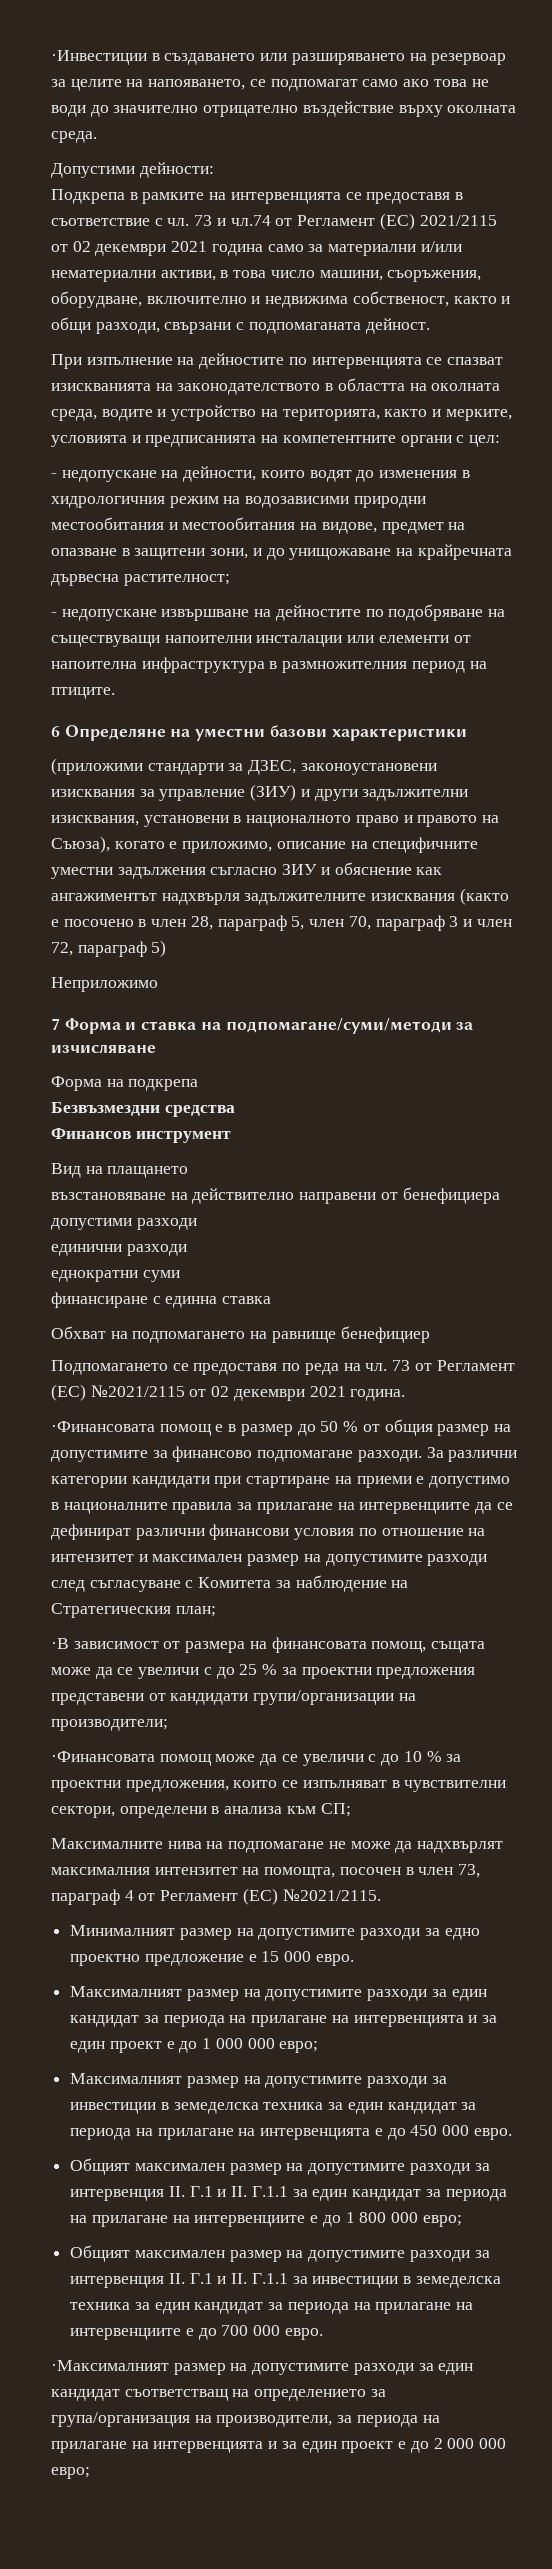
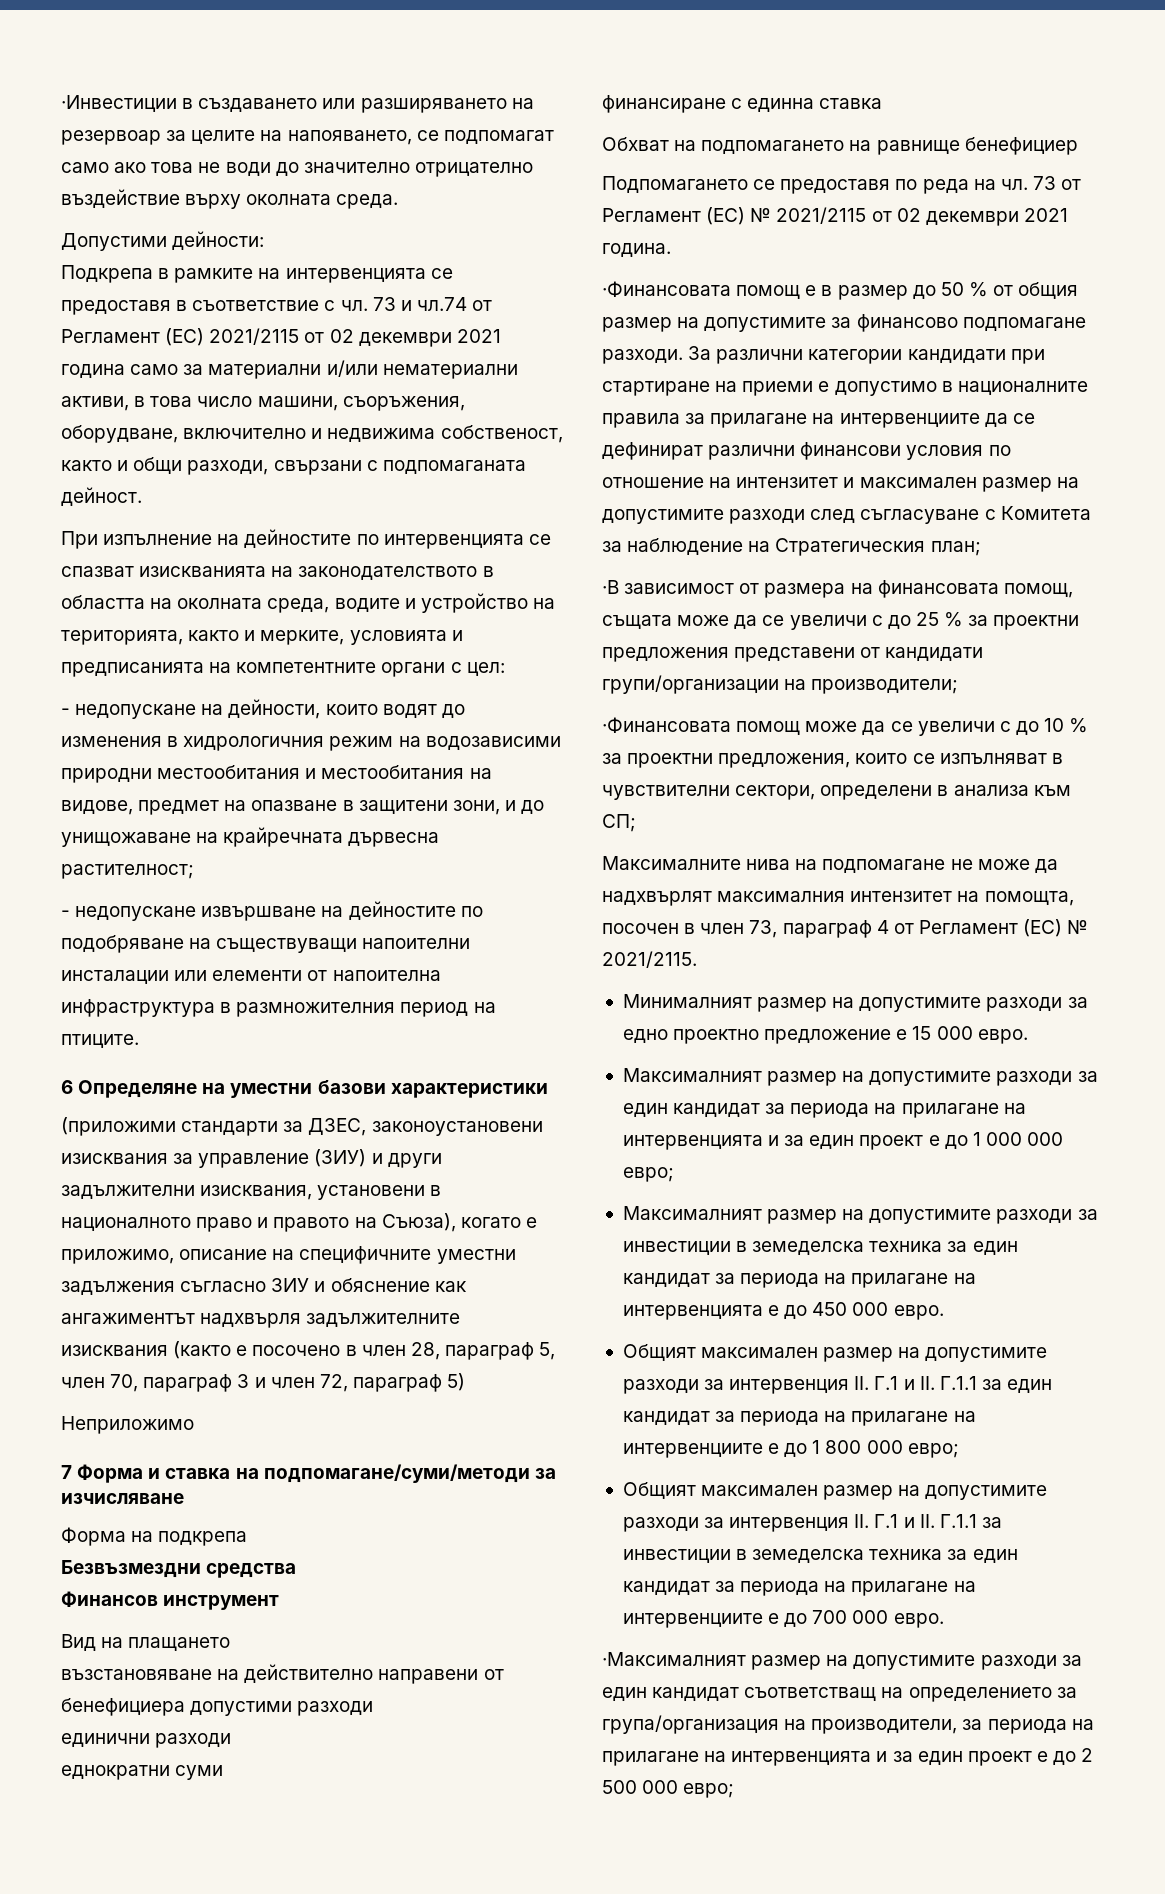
- 73 от Регламент (ЕС) №2021/2115 от 02 декември 2021 година.
+ 73 от Регламент (ЕС) № 2021/2115 от 02 декември 2021 година.
- Максималните нива на подпомагане не може да надхвърлят максималния интензитет на помощта, посочен в член 73, параграф 4 от Регламент (ЕС) №2021/2115.
+ Максималните нива на подпомагане не може да надхвърлят максималния интензитет на помощта, посочен в член 73, параграф 4 от Регламент (ЕС) № 2021/2115.
- ·Максималният размер на допустимите разходи за един кандидат съответстващ на определението за група/организация на производители, за периода на прилагане на интервенцията и за един проект е до 2 000 000 евро;
+ ·Максималният размер на допустимите разходи за един кандидат съответстващ на определението за група/организация на производители, за периода на прилагане на интервенцията и за един проект е до 2 500 000 евро;

